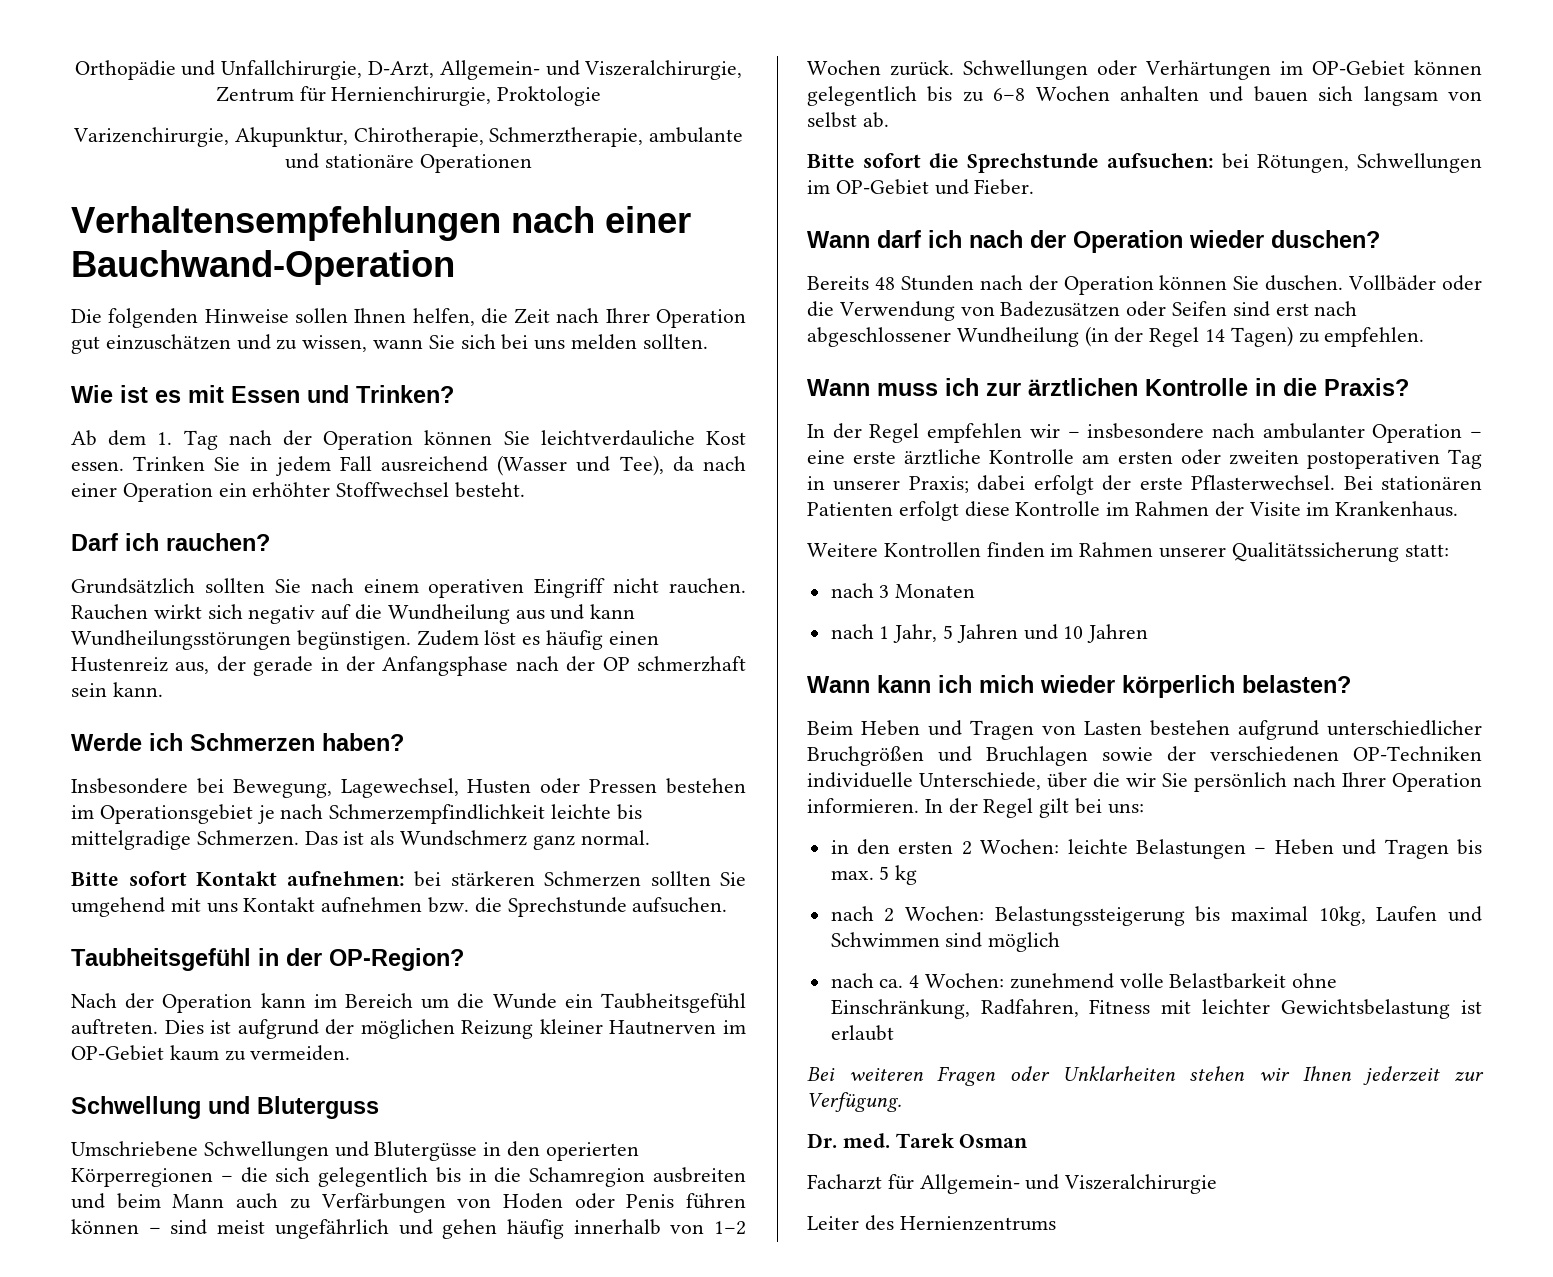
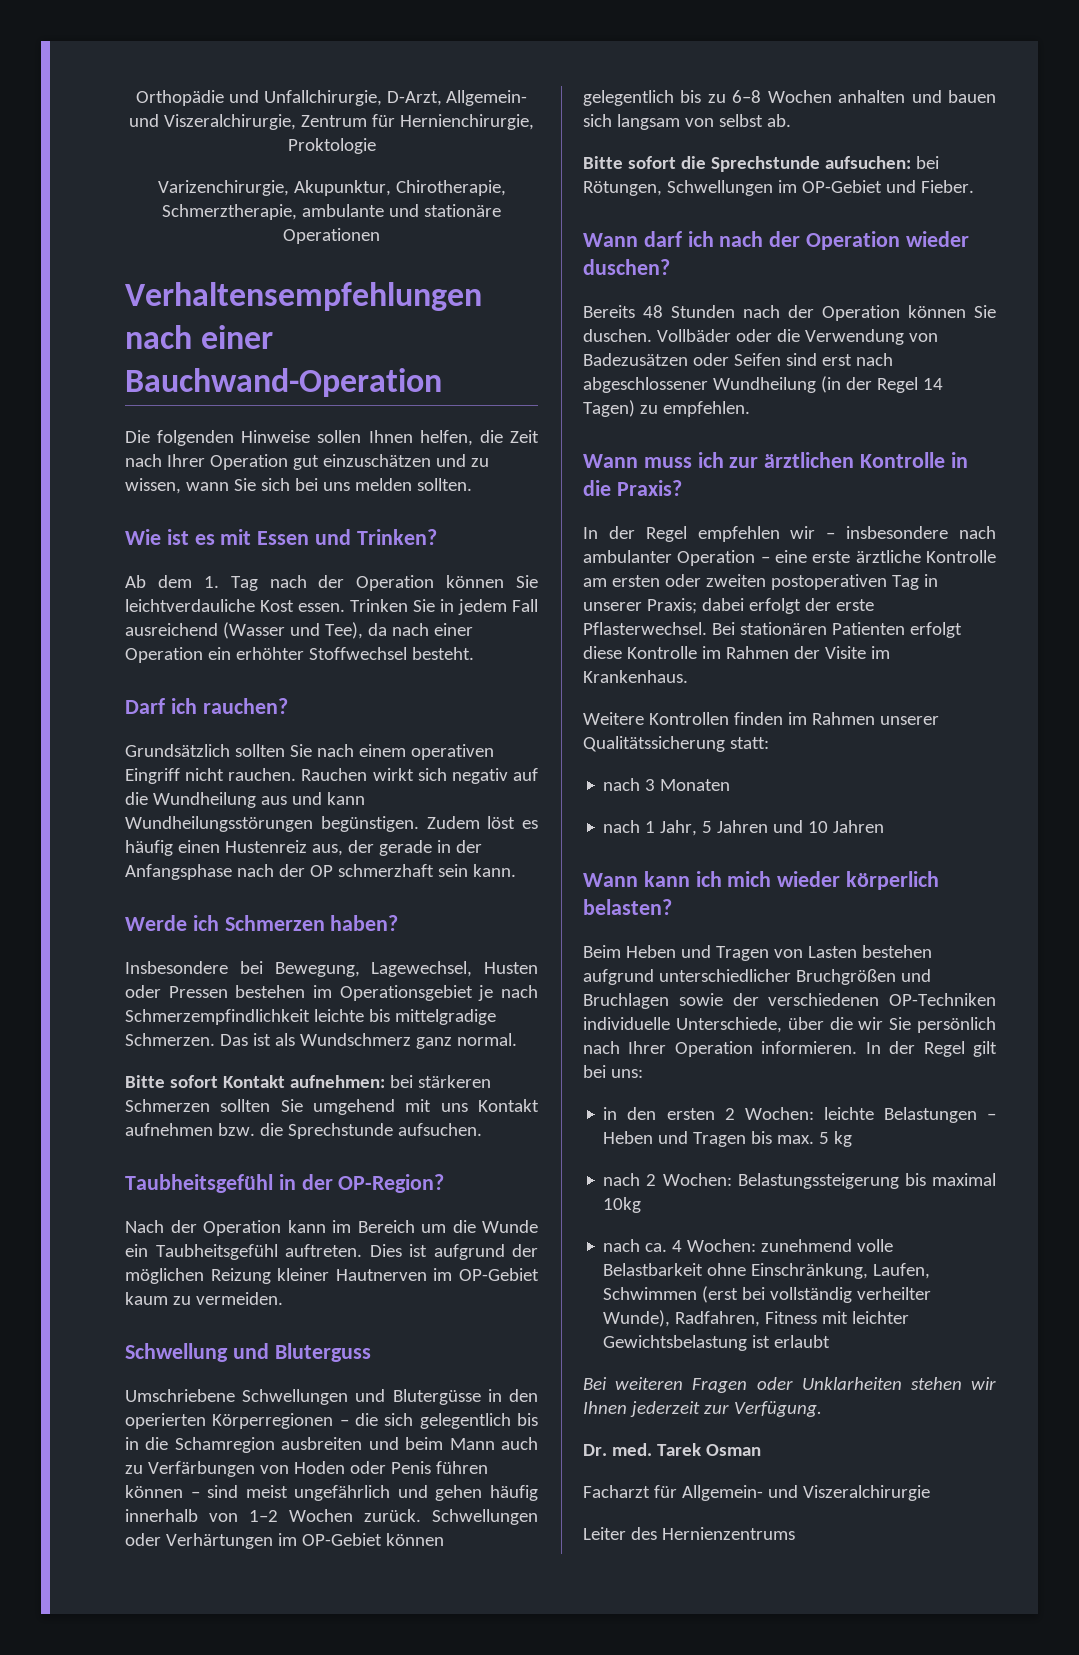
- nach 2 Wochen: Belastungssteigerung bis maximal 10kg, Laufen und Schwimmen sind möglich
+ nach 2 Wochen: Belastungssteigerung bis maximal 10kg
- nach ca. 4 Wochen: zunehmend volle Belastbarkeit ohne Einschränkung, Radfahren, Fitness mit leichter Gewichtsbelastung ist erlaubt
+ nach ca. 4 Wochen: zunehmend volle Belastbarkeit ohne Einschränkung, Laufen, Schwimmen (erst bei vollständig verheilter Wunde), Radfahren, Fitness mit leichter Gewichtsbelastung ist erlaubt

